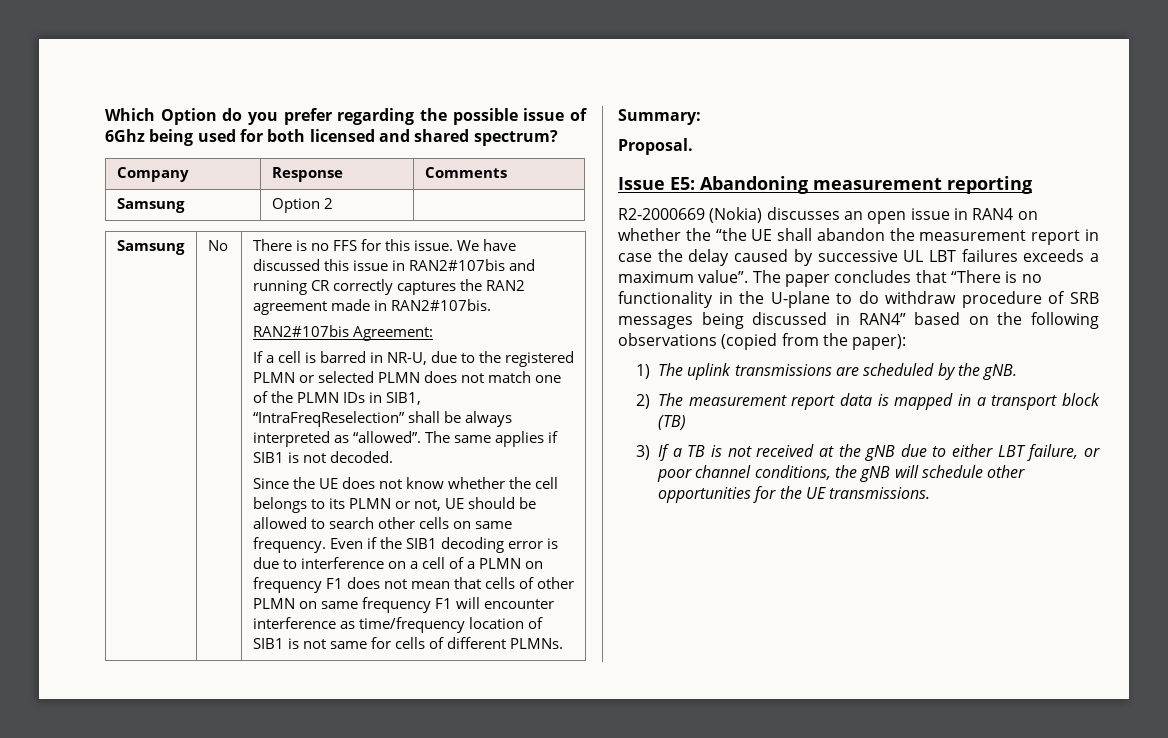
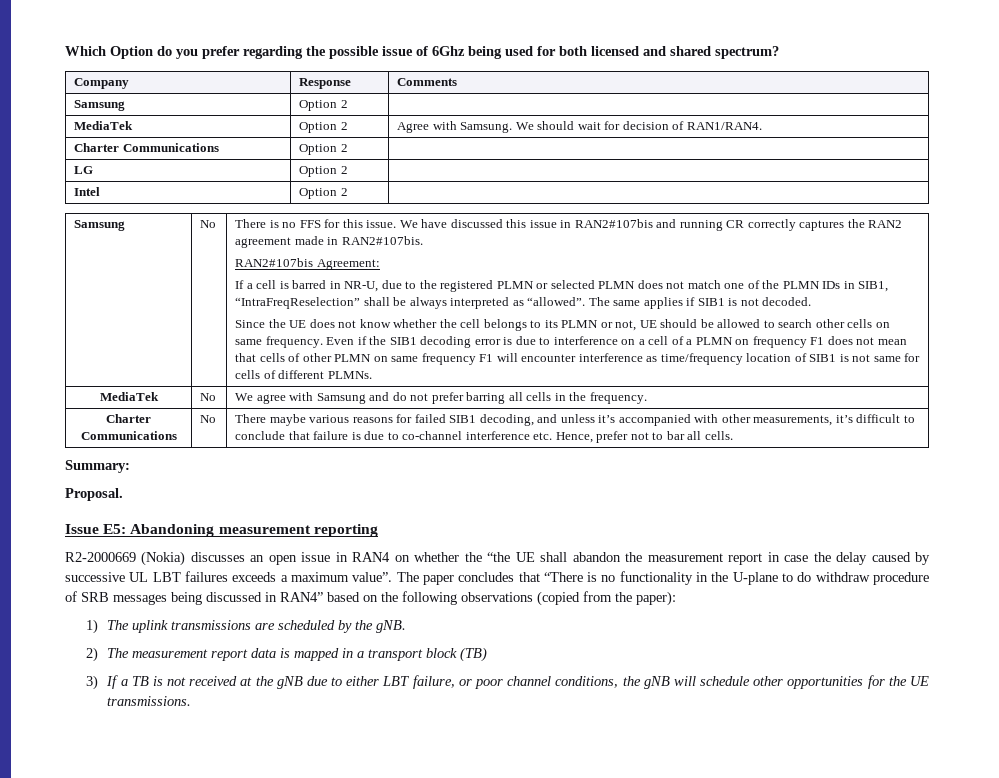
+ MediaTek | Option 2 | Agree with Samsung. We should wait for decision of RAN1/RAN4.
+ Charter Communications | Option 2 |
+ LG | Option 2 |
+ Intel | Option 2 |
+ MediaTek | No | We agree with Samsung and do not prefer barring all cells in the frequency.
+ Charter Communications | No | There maybe various reasons for failed SIB1 decoding, and unless it’s accompanied with other measurements, it’s difficult to conclude that failure is due to co-channel interference etc. Hence, prefer not to bar all cells.

